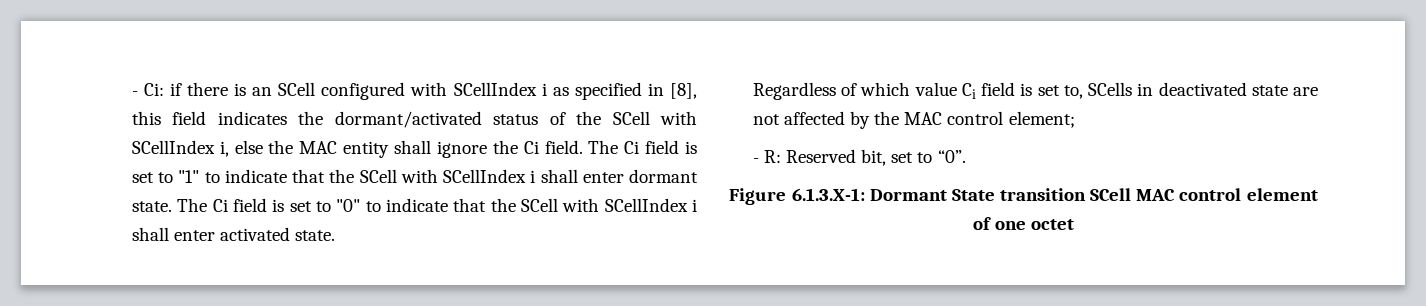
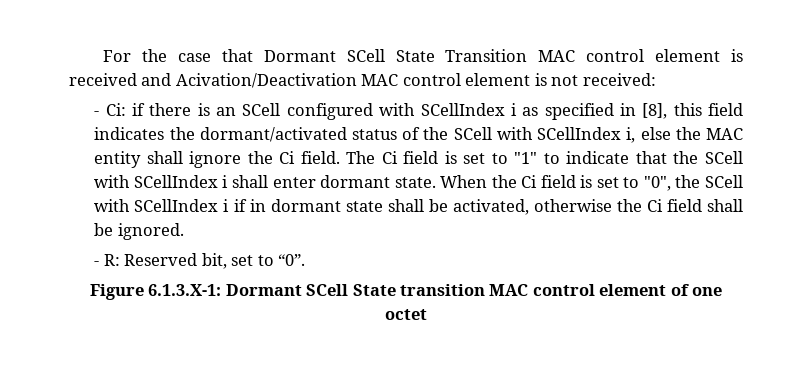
+ For the case that Dormant SCell State Transition MAC control element is received and Acivation/Deactivation MAC control element is not received:
- The Ci field is set to "0" to indicate that the SCell with SCellIndex i shall enter activated state.
- Regardless of which value Ci field is set to, SCells in deactivated state are not affected by the MAC control element;
+ When the Ci field is set to "0", the SCell with SCellIndex i if in dormant state shall be activated, otherwise the Ci field shall be ignored.
- Figure 6.1.3.X-1: Dormant State transition SCell MAC control element of one octet
+ Figure 6.1.3.X-1: Dormant SCell State transition MAC control element of one octet

